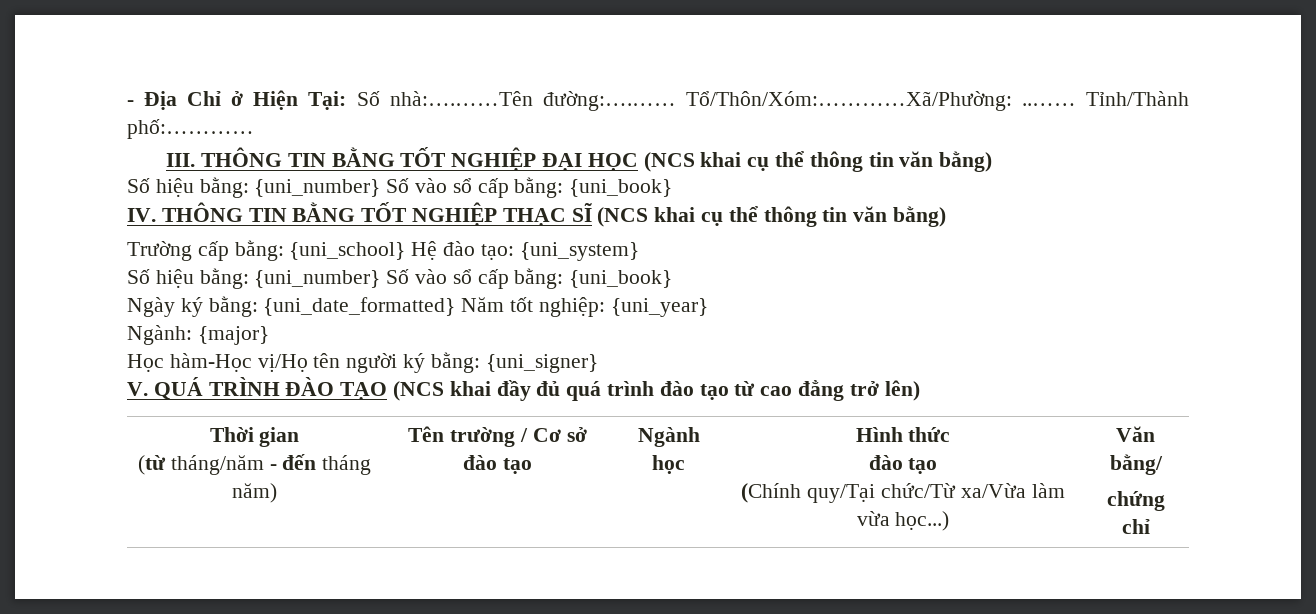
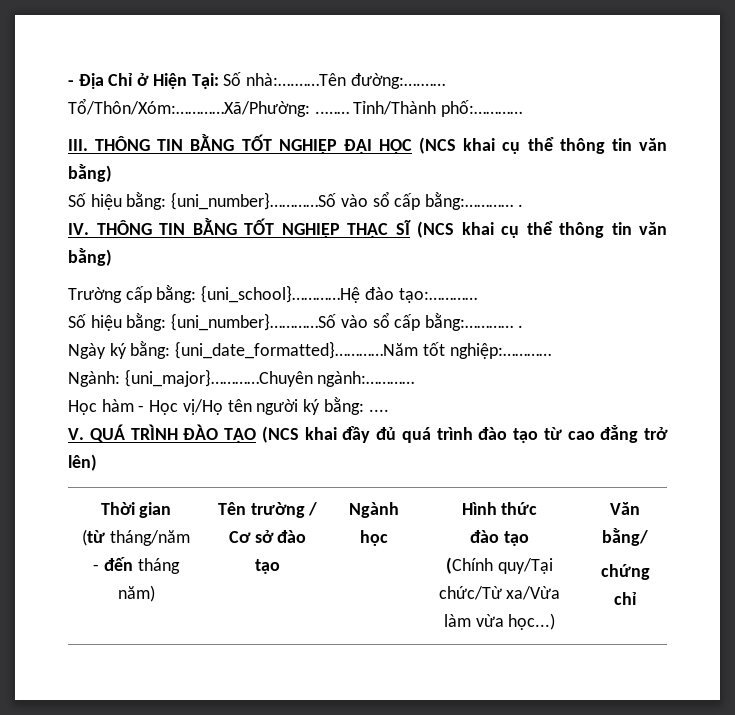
  III. THÔNG TIN BẰNG TỐT NGHIỆP ĐẠI HỌC (NCS khai cụ thể thông tin văn bằng)
- Số hiệu bằng: {uni_number} Số vào sổ cấp bằng: {uni_book}
+ Số hiệu bằng: {uni_number}…………Số vào sổ cấp bằng:………… .
- Trường cấp bằng: {uni_school} Hệ đào tạo: {uni_system}
- Số hiệu bằng: {uni_number} Số vào sổ cấp bằng: {uni_book}
+ Trường cấp bằng: {uni_school}…………Hệ đào tạo:…………
+ Số hiệu bằng: {uni_number}…………Số vào sổ cấp bằng:………… .
- Ngày ký bằng: {uni_date_formatted} Năm tốt nghiệp: {uni_year}
+ Ngày ký bằng: {uni_date_formatted}…………Năm tốt nghiệp:…………
- Ngành: {major}
- Học hàm-Học vị/Họ tên người ký bằng: {uni_signer}
+ Ngành: {uni_major}…………Chuyên ngành:…………
+ Học hàm - Học vị/Họ tên người ký bằng: ....

